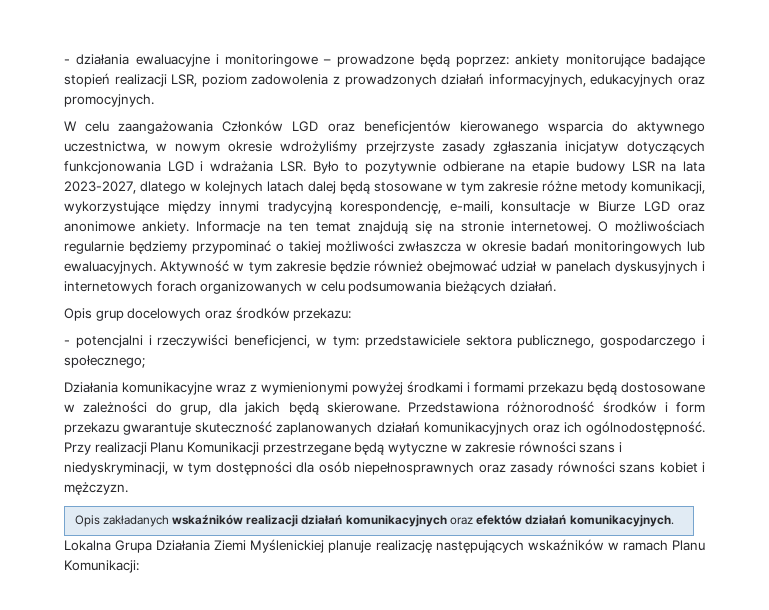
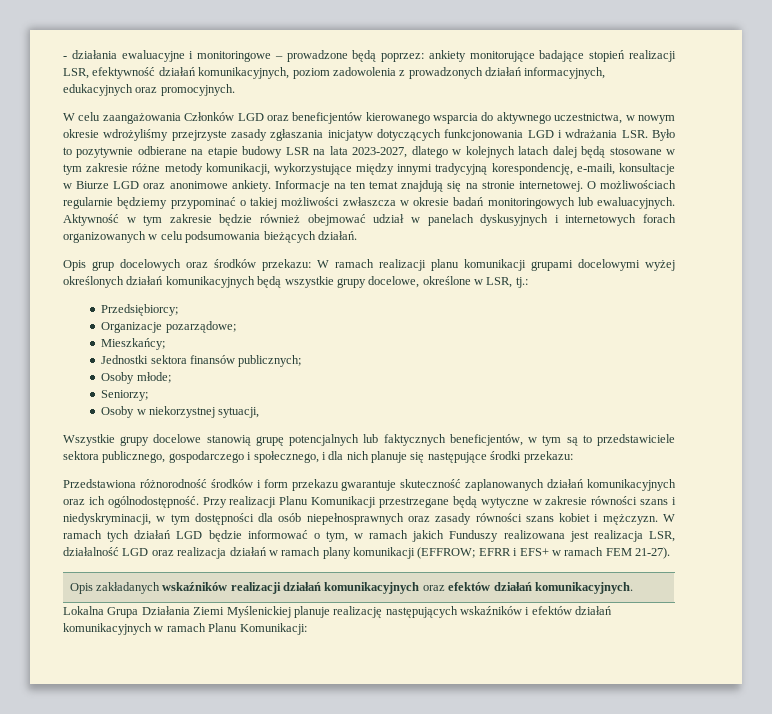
- - działania ewaluacyjne i monitoringowe – prowadzone będą poprzez: ankiety monitorujące badające stopień realizacji LSR, poziom zadowolenia z prowadzonych działań informacyjnych, edukacyjnych oraz promocyjnych.
+ - działania ewaluacyjne i monitoringowe – prowadzone będą poprzez: ankiety monitorujące badające stopień realizacji LSR, efektywność działań komunikacyjnych, poziom zadowolenia z prowadzonych działań informacyjnych, edukacyjnych oraz promocyjnych.
- Opis grup docelowych oraz środków przekazu:
- - potencjalni i rzeczywiści beneficjenci, w tym: przedstawiciele sektora publicznego, gospodarczego i społecznego;
- Działania komunikacyjne wraz z wymienionymi powyżej środkami i formami przekazu będą dostosowane w zależności do grup, dla jakich będą skierowane. Przedstawiona różnorodność środków i form przekazu gwarantuje skuteczność zaplanowanych działań komunikacyjnych oraz ich ogólnodostępność.
+ Opis grup docelowych oraz środków przekazu: W ramach realizacji planu komunikacji grupami docelowymi wyżej określonych działań komunikacyjnych będą wszystkie grupy docelowe, określone w LSR, tj.:
+ Przedsiębiorcy;
+ Organizacje pozarządowe;
+ Mieszkańcy;
+ Jednostki sektora finansów publicznych;
+ Osoby młode;
+ Seniorzy;
+ Osoby w niekorzystnej sytuacji,
+ Wszystkie grupy docelowe stanowią grupę potencjalnych lub faktycznych beneficjentów, w tym są to przedstawiciele sektora publicznego, gospodarczego i społecznego, i dla nich planuje się następujące środki przekazu:
+ Przedstawiona różnorodność środków i form przekazu gwarantuje skuteczność zaplanowanych działań komunikacyjnych oraz ich ogólnodostępność.
+ W ramach tych działań LGD będzie informować o tym, w ramach jakich Funduszy realizowana jest realizacja LSR, działalność LGD oraz realizacja działań w ramach plany komunikacji (EFFROW; EFRR i EFS+ w ramach FEM 21-27).
- Lokalna Grupa Działania Ziemi Myślenickiej planuje realizację następujących wskaźników w ramach Planu Komunikacji:
+ Lokalna Grupa Działania Ziemi Myślenickiej planuje realizację następujących wskaźników i efektów działań komunikacyjnych w ramach Planu Komunikacji:

